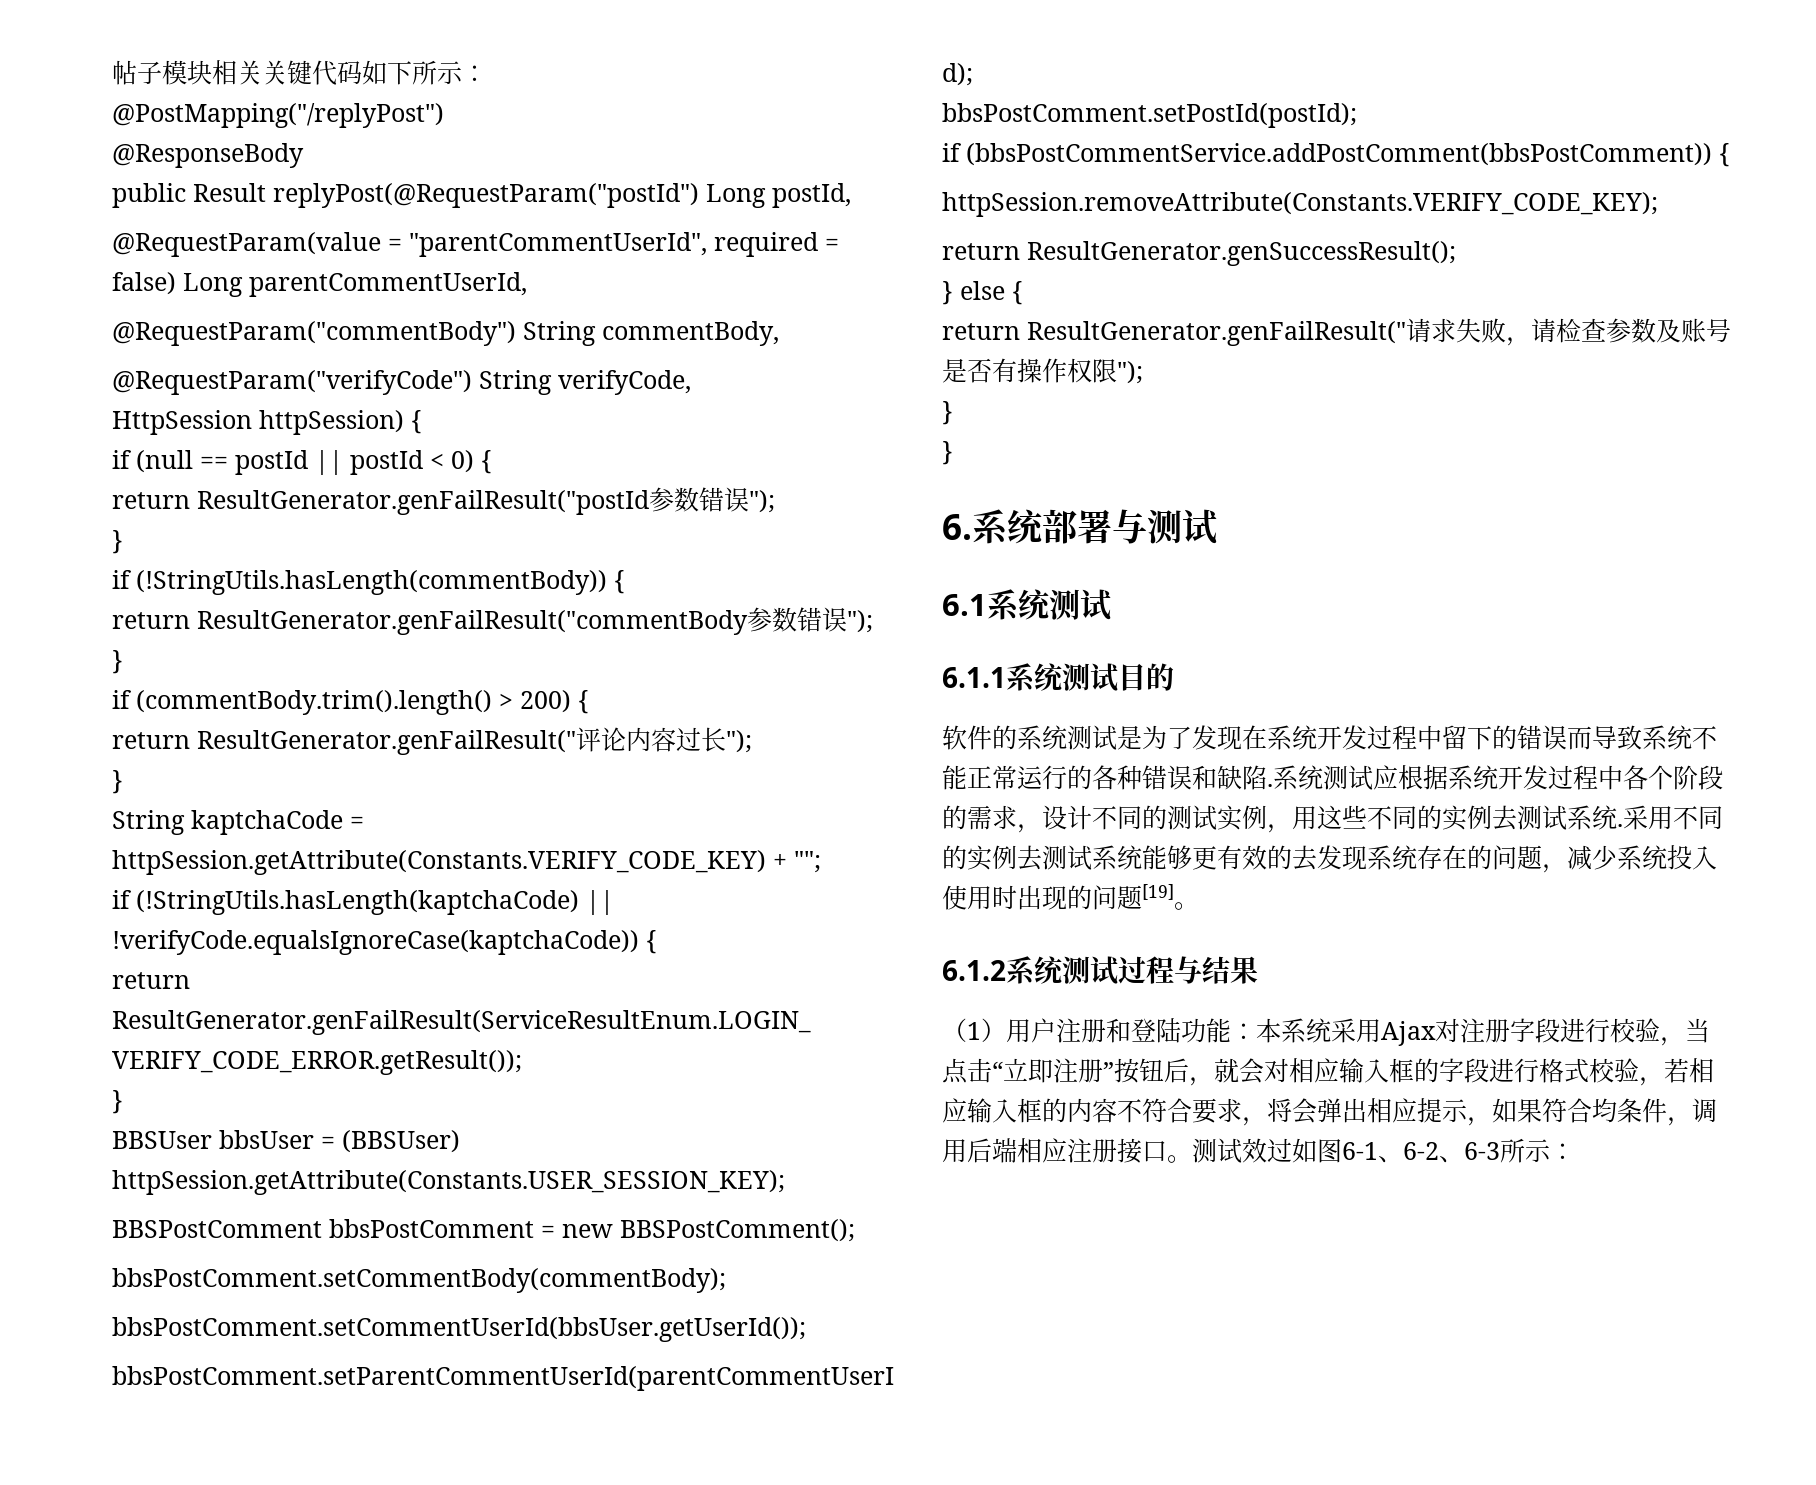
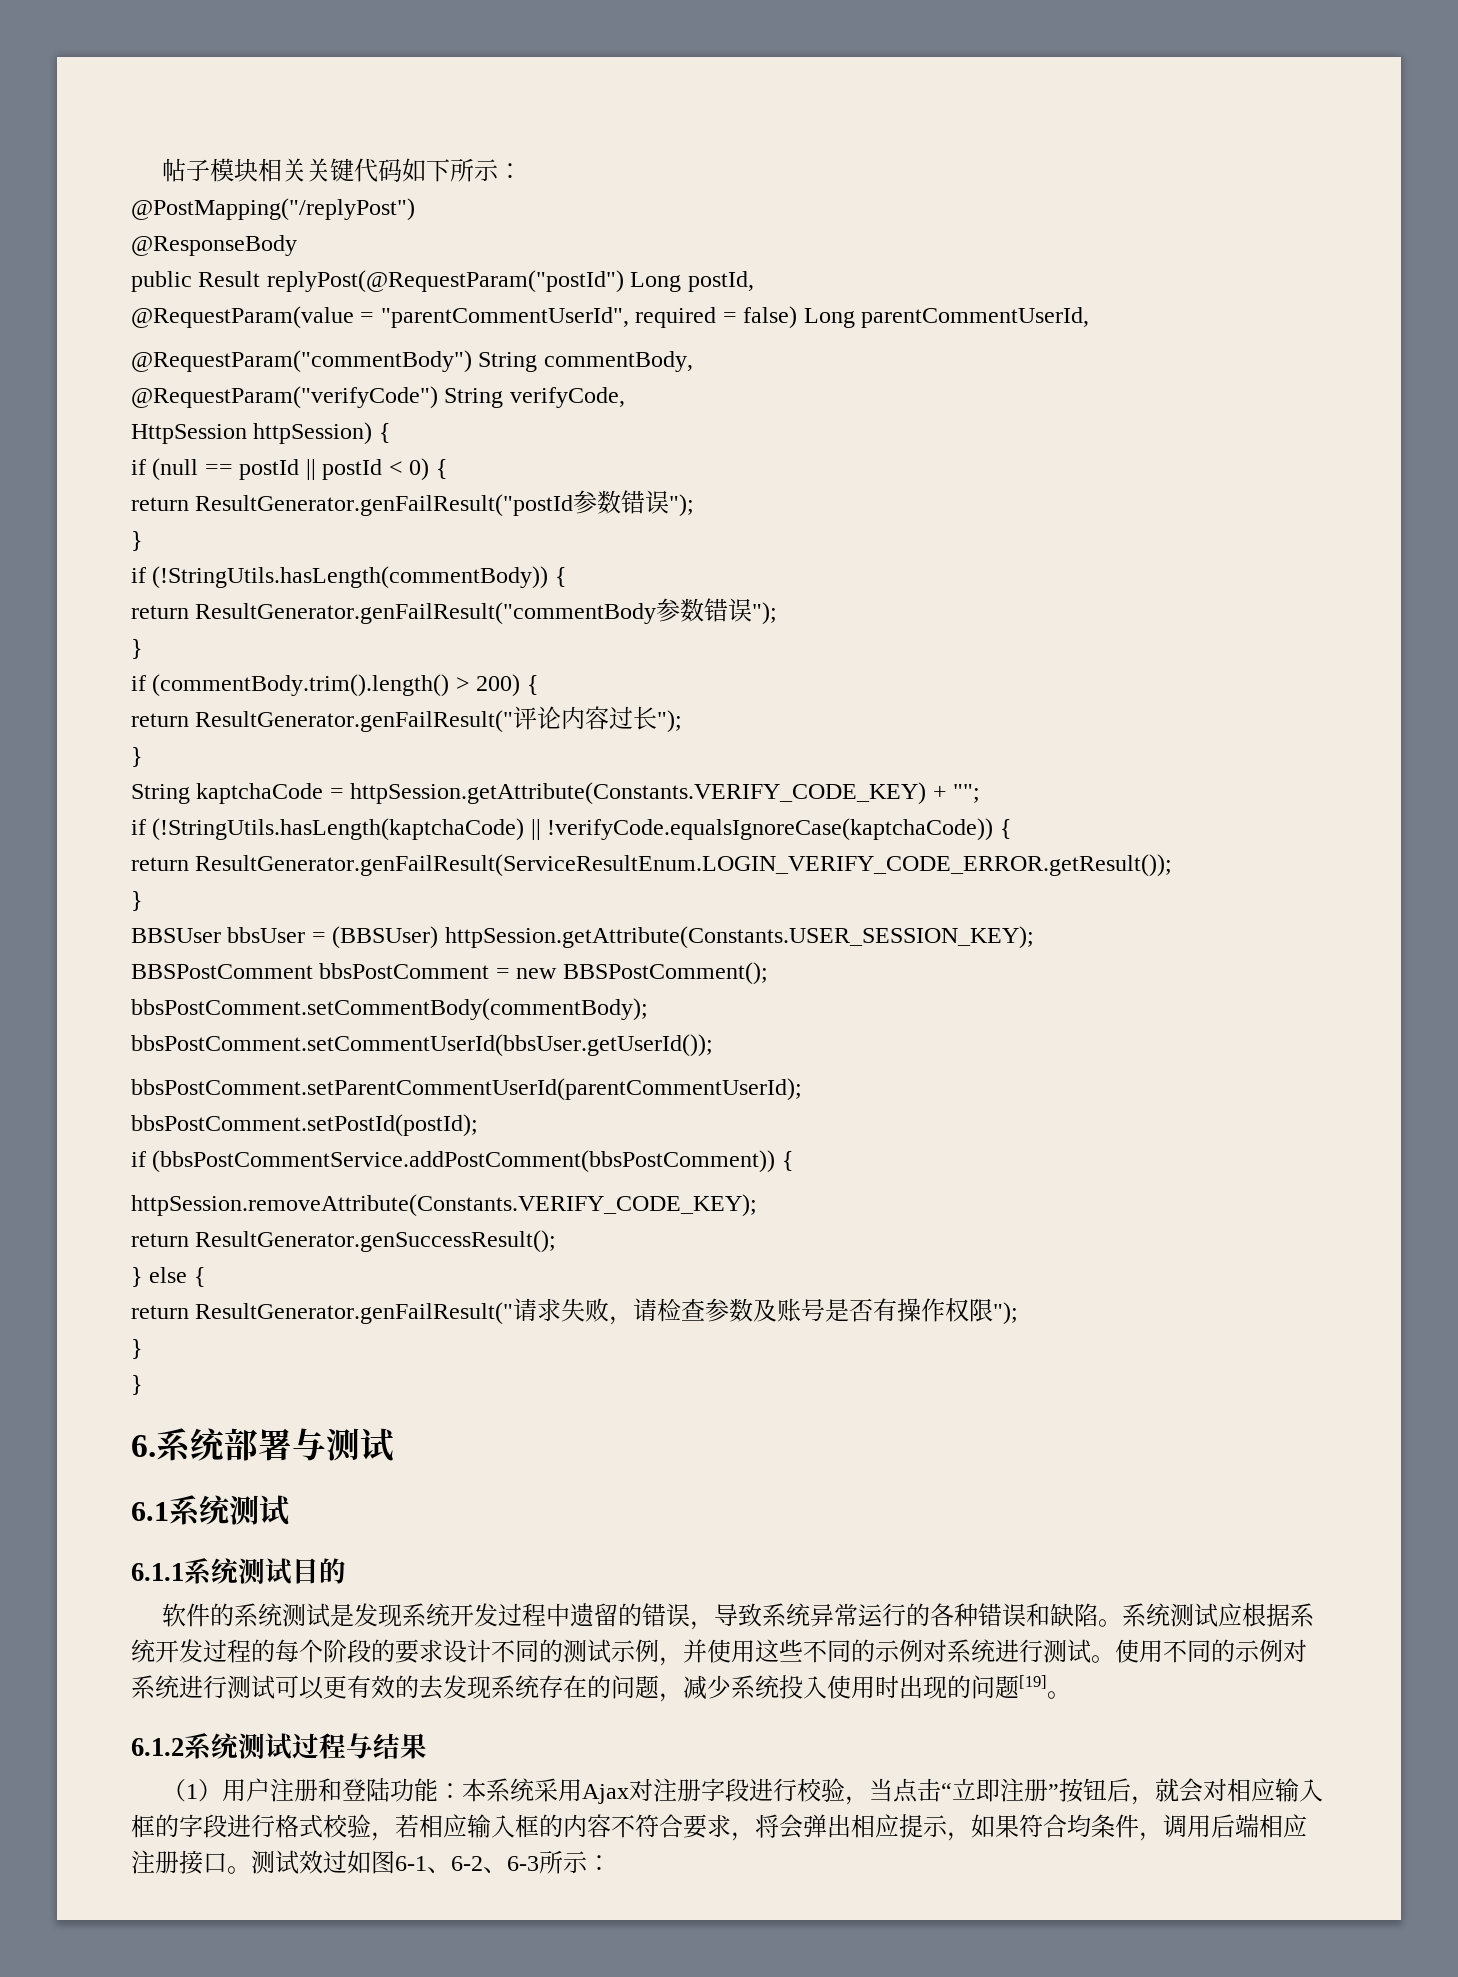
- 软件的系统测试是为了发现在系统开发过程中留下的错误而导致系统不能正常运行的各种错误和缺陷.
+ 软件的系统测试是发现系统开发过程中遗留的错误，导致系统异常运行的各种错误和缺陷。
- 系统测试应根据系统开发过程中各个阶段的需求，设计不同的测试实例，用这些不同的实例去测试系统.采用不同的实例去测试系统能够更有效的去发现系统存在的问题，减少系统投入使用时出现的问题[19]。
+ 系统测试应根据系统开发过程的每个阶段的要求设计不同的测试示例，并使用这些不同的示例对系统进行测试。使用不同的示例对系统进行测试可以更有效的去发现系统存在的问题，减少系统投入使用时出现的问题[19]。

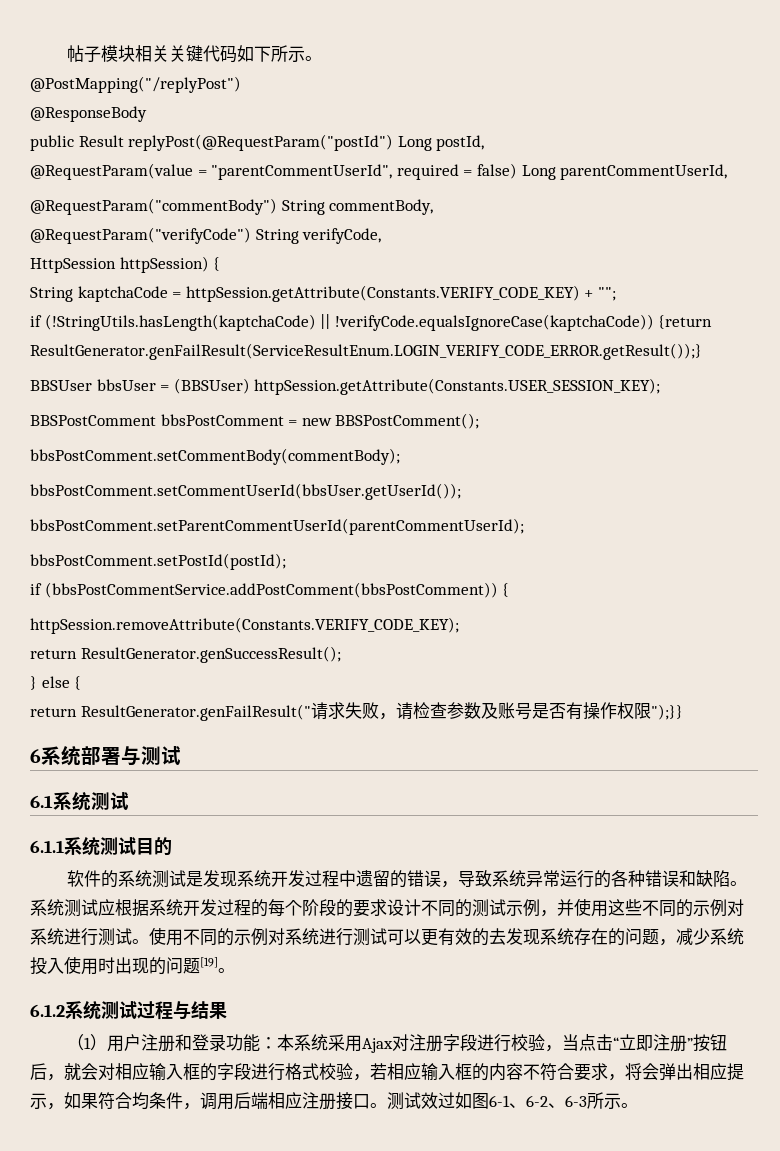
- 帖子模块相关关键代码如下所示：
+ 帖子模块相关关键代码如下所示。
- if (null == postId || postId < 0) {
- return ResultGenerator.genFailResult("postId参数错误");
- }
- if (!StringUtils.hasLength(commentBody)) {
- return ResultGenerator.genFailResult("commentBody参数错误");
- }
- if (commentBody.trim().length() > 200) {
- return ResultGenerator.genFailResult("评论内容过长");
- }
- if (!StringUtils.hasLength(kaptchaCode) || !verifyCode.equalsIgnoreCase(kaptchaCode)) {
- return ResultGenerator.genFailResult(ServiceResultEnum.LOGIN_VERIFY_CODE_ERROR.getResult());
- }
+ if (!StringUtils.hasLength(kaptchaCode) || !verifyCode.equalsIgnoreCase(kaptchaCode)) {return ResultGenerator.genFailResult(ServiceResultEnum.LOGIN_VERIFY_CODE_ERROR.getResult());}
- return ResultGenerator.genFailResult("请求失败，请检查参数及账号是否有操作权限");
- }
- }
- 6.系统部署与测试
+ return ResultGenerator.genFailResult("请求失败，请检查参数及账号是否有操作权限");}}
+ 6系统部署与测试
- （1）用户注册和登陆功能：本系统采用Ajax对注册字段进行校验，当点击“立即注册”按钮后，就会对相应输入框的字段进行格式校验，若相应输入框的内容不符合要求，将会弹出相应提示，如果符合均条件，调用后端相应注册接口。
+ （1）用户注册和登录功能：本系统采用Ajax对注册字段进行校验，当点击“立即注册”按钮后，就会对相应输入框的字段进行格式校验，若相应输入框的内容不符合要求，将会弹出相应提示，如果符合均条件，调用后端相应注册接口。
- 测试效过如图6-1、6-2、6-3所示：
+ 测试效过如图6-1、6-2、6-3所示。

